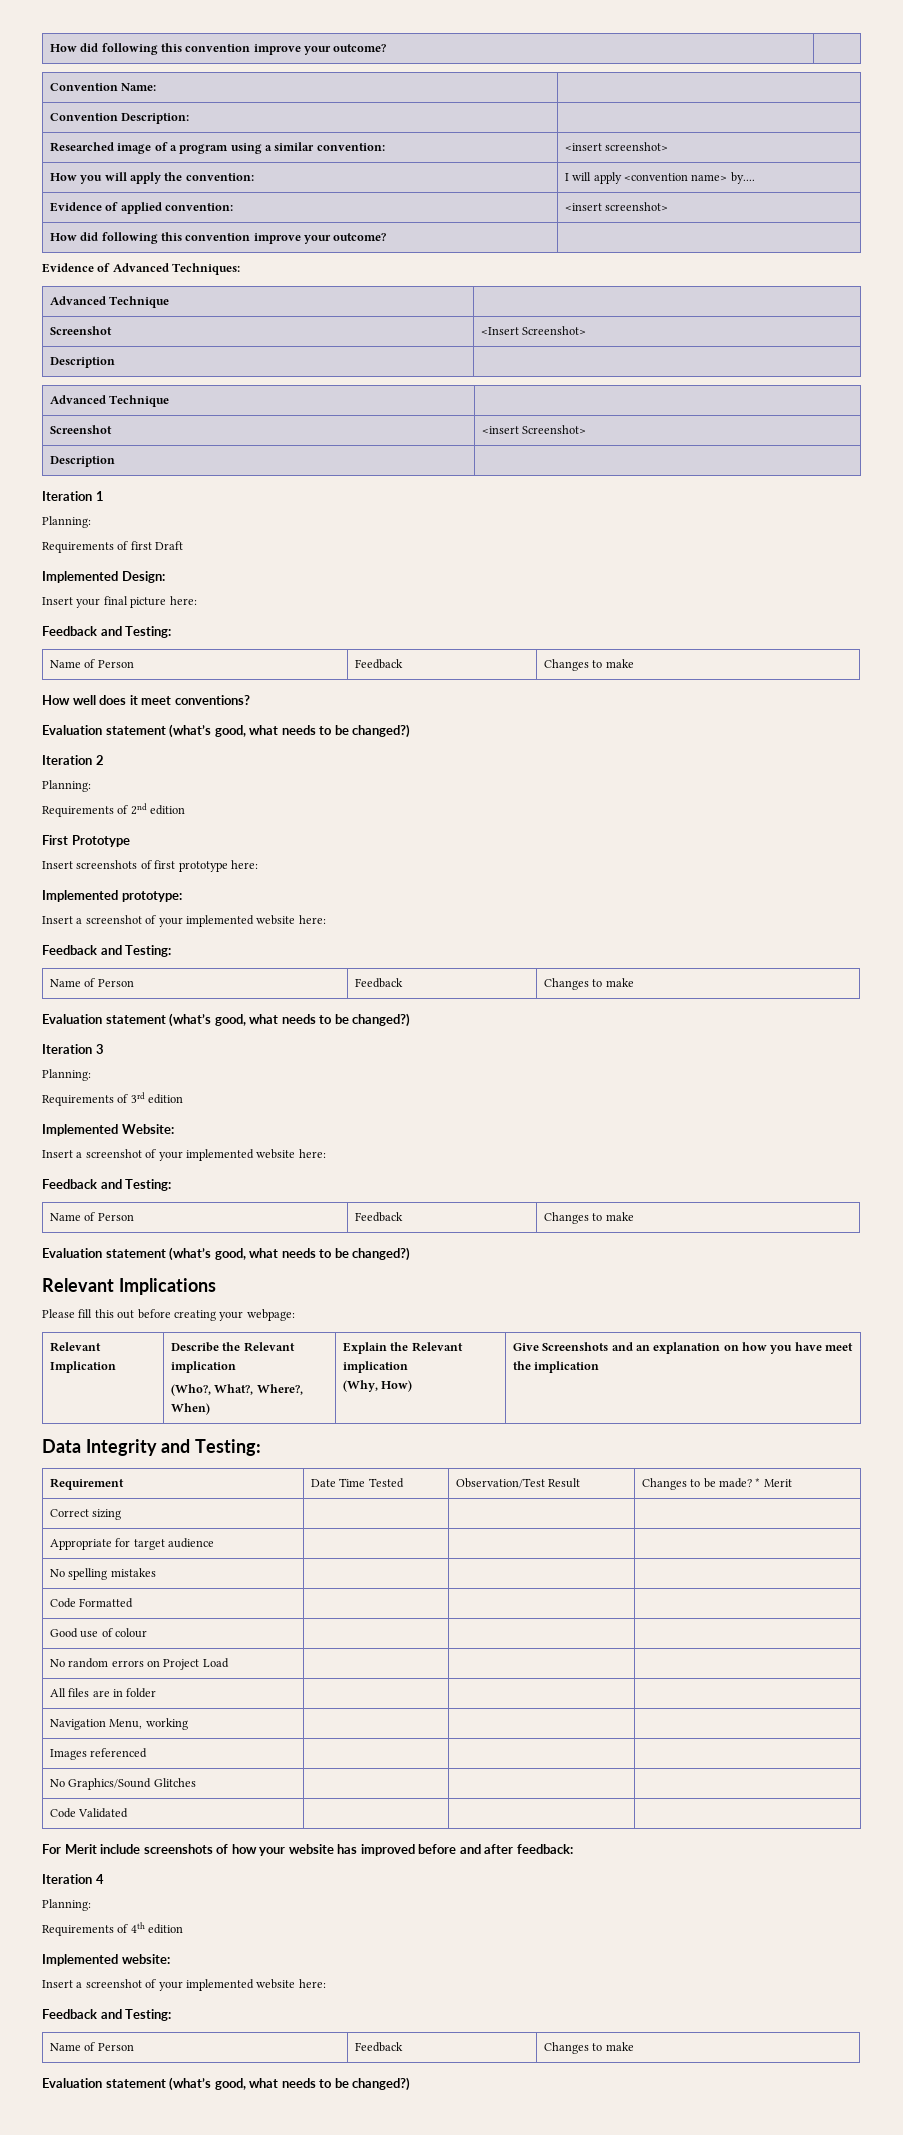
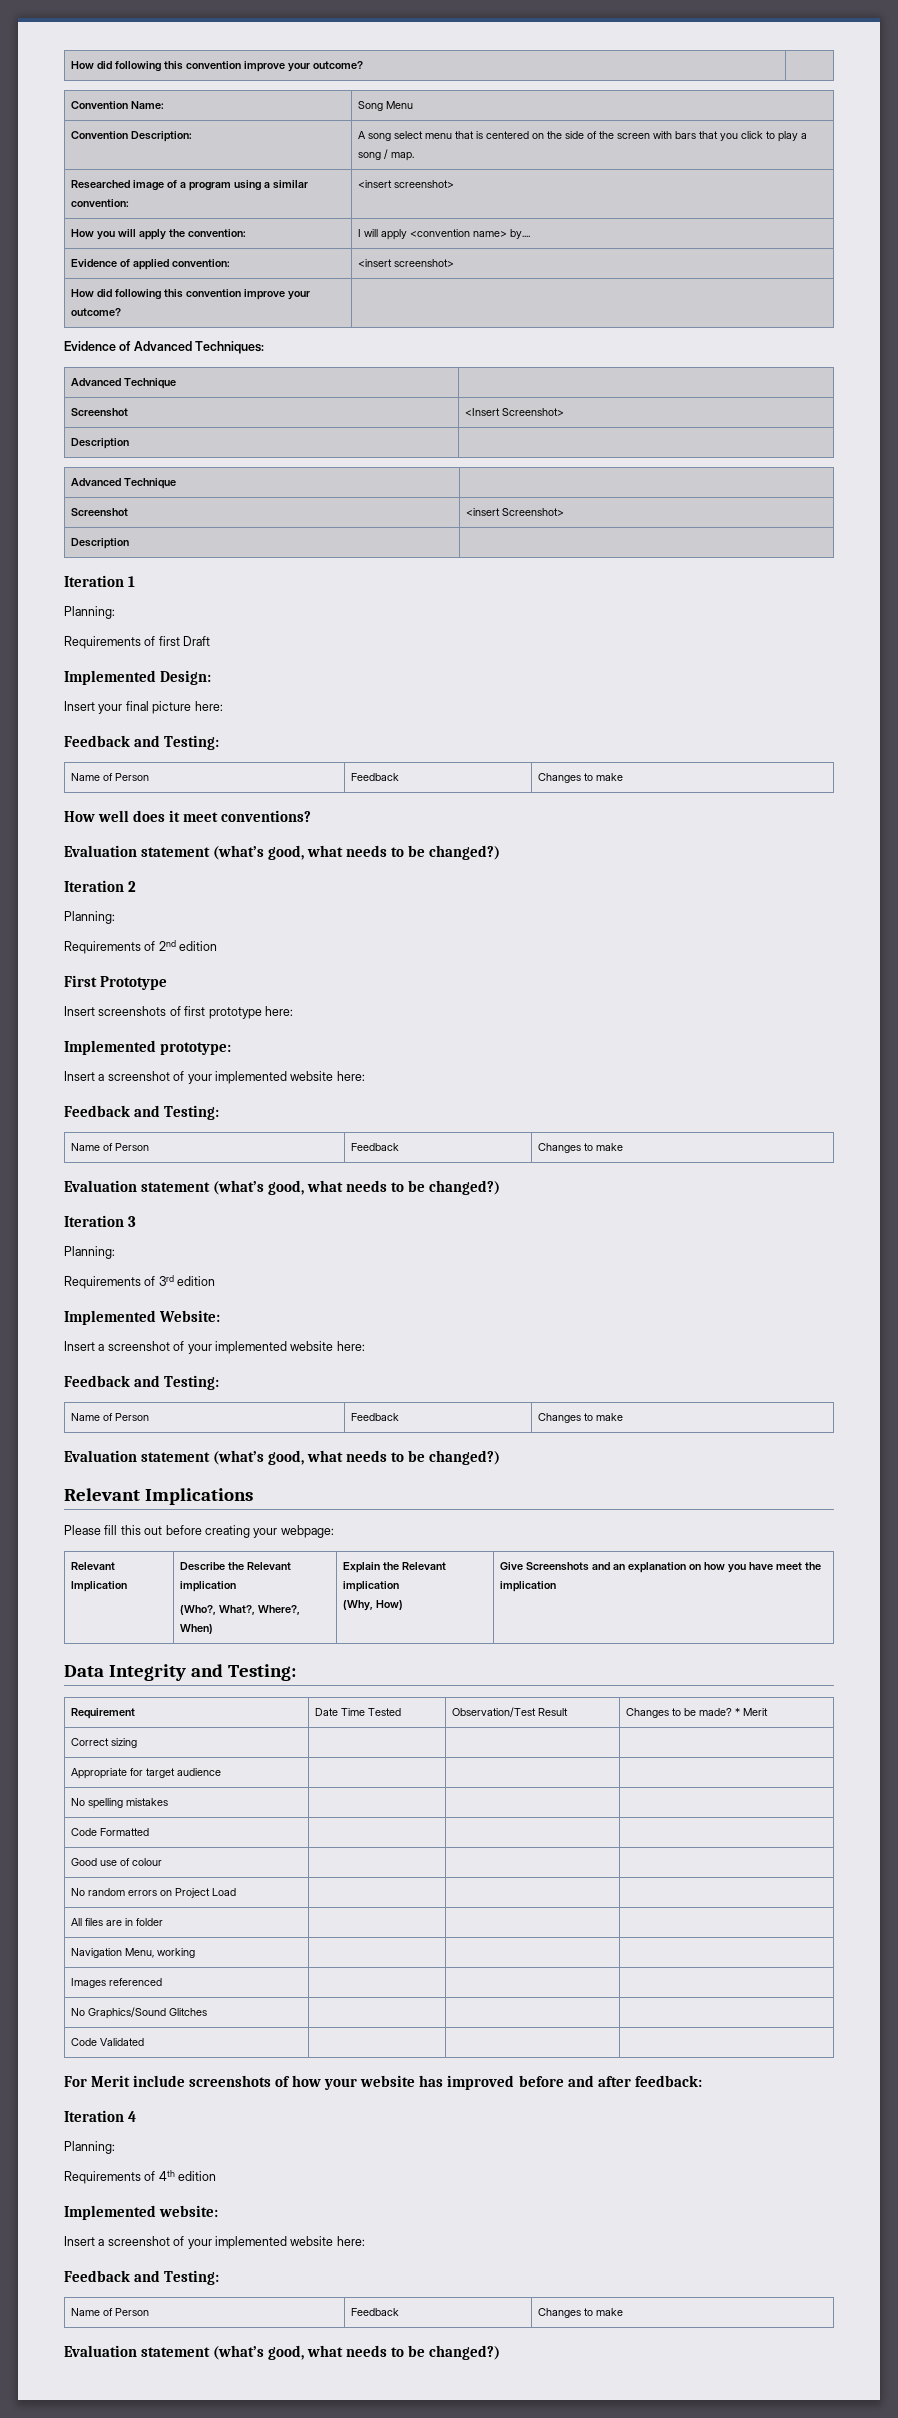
- Convention Name: |
+ Convention Name: | Song Menu
- Convention Description: |
+ Convention Description: | A song select menu that is centered on the side of the screen with bars that you click to play a song / map.

